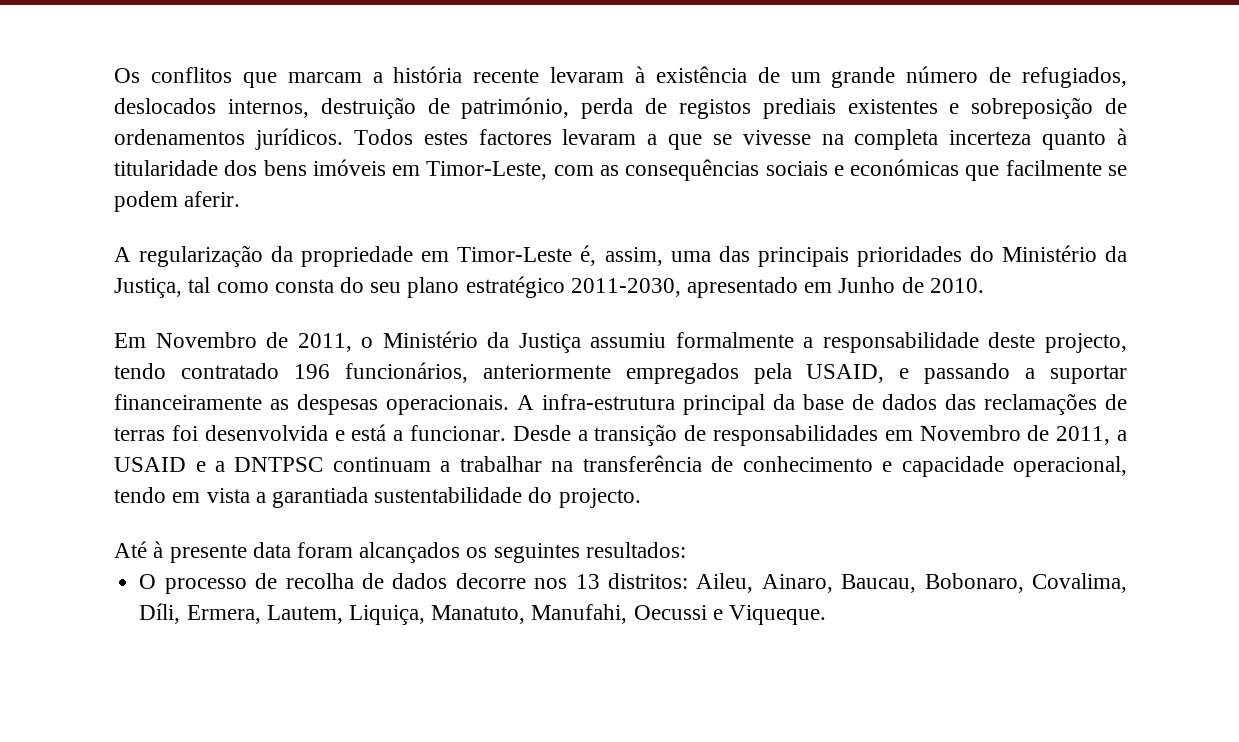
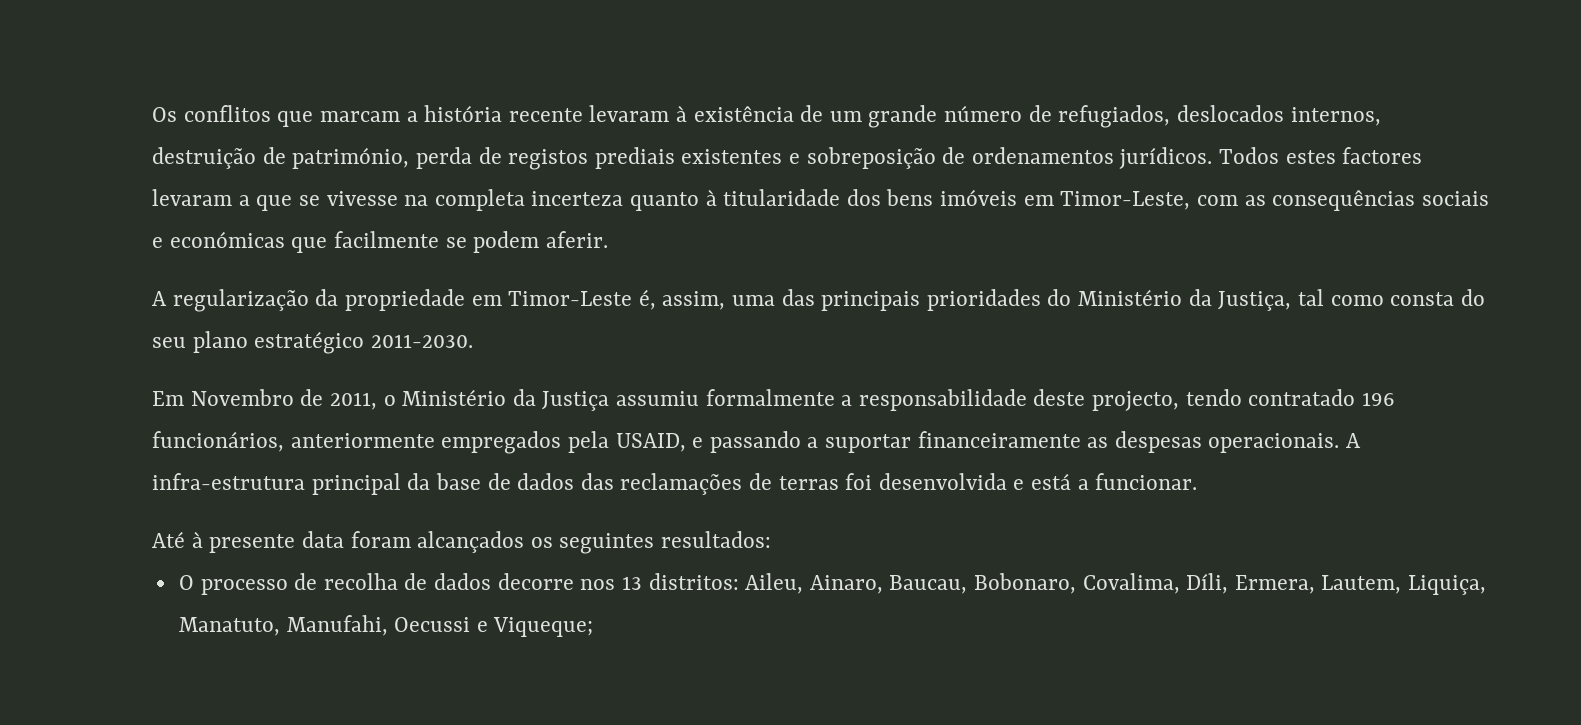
- A regularização da propriedade em Timor-Leste é, assim, uma das principais prioridades do Ministério da Justiça, tal como consta do seu plano estratégico 2011-2030, apresentado em Junho de 2010.
+ A regularização da propriedade em Timor-Leste é, assim, uma das principais prioridades do Ministério da Justiça, tal como consta do seu plano estratégico 2011-2030.
- Desde a transição de responsabilidades em Novembro de 2011, a USAID e a DNTPSC continuam a trabalhar na transferência de conhecimento e capacidade operacional, tendo em vista a garantiada sustentabilidade do projecto.
- O processo de recolha de dados decorre nos 13 distritos: Aileu, Ainaro, Baucau, Bobonaro, Covalima, Díli, Ermera, Lautem, Liquiça, Manatuto, Manufahi, Oecussi e Viqueque.
+ O processo de recolha de dados decorre nos 13 distritos: Aileu, Ainaro, Baucau, Bobonaro, Covalima, Díli, Ermera, Lautem, Liquiça, Manatuto, Manufahi, Oecussi e Viqueque;

